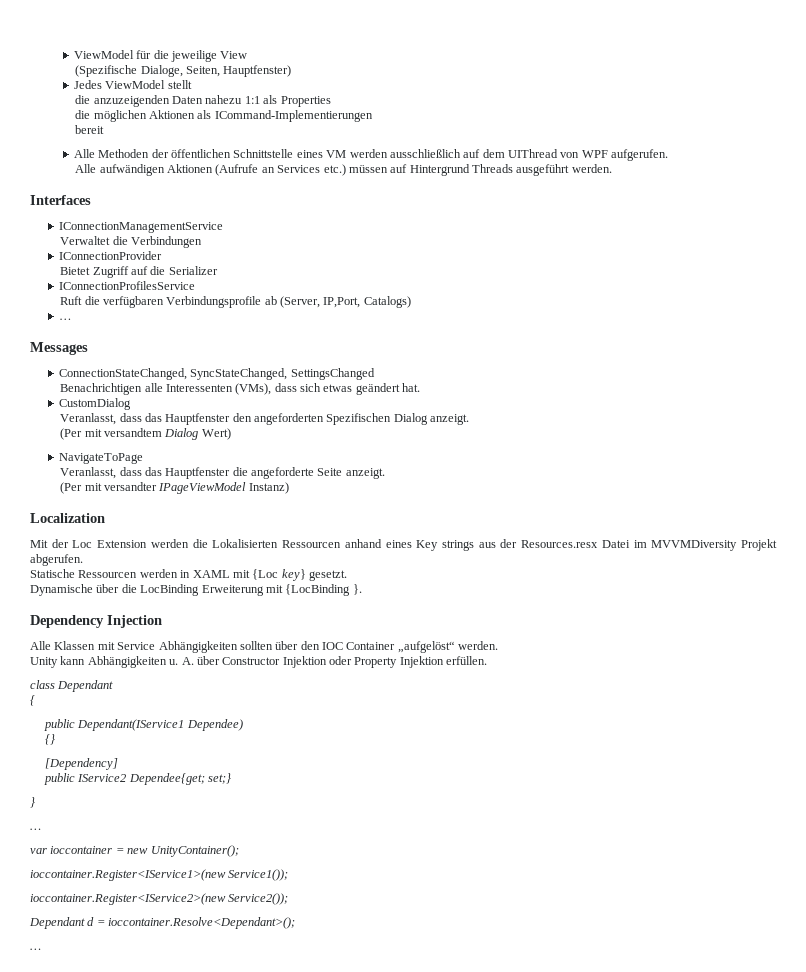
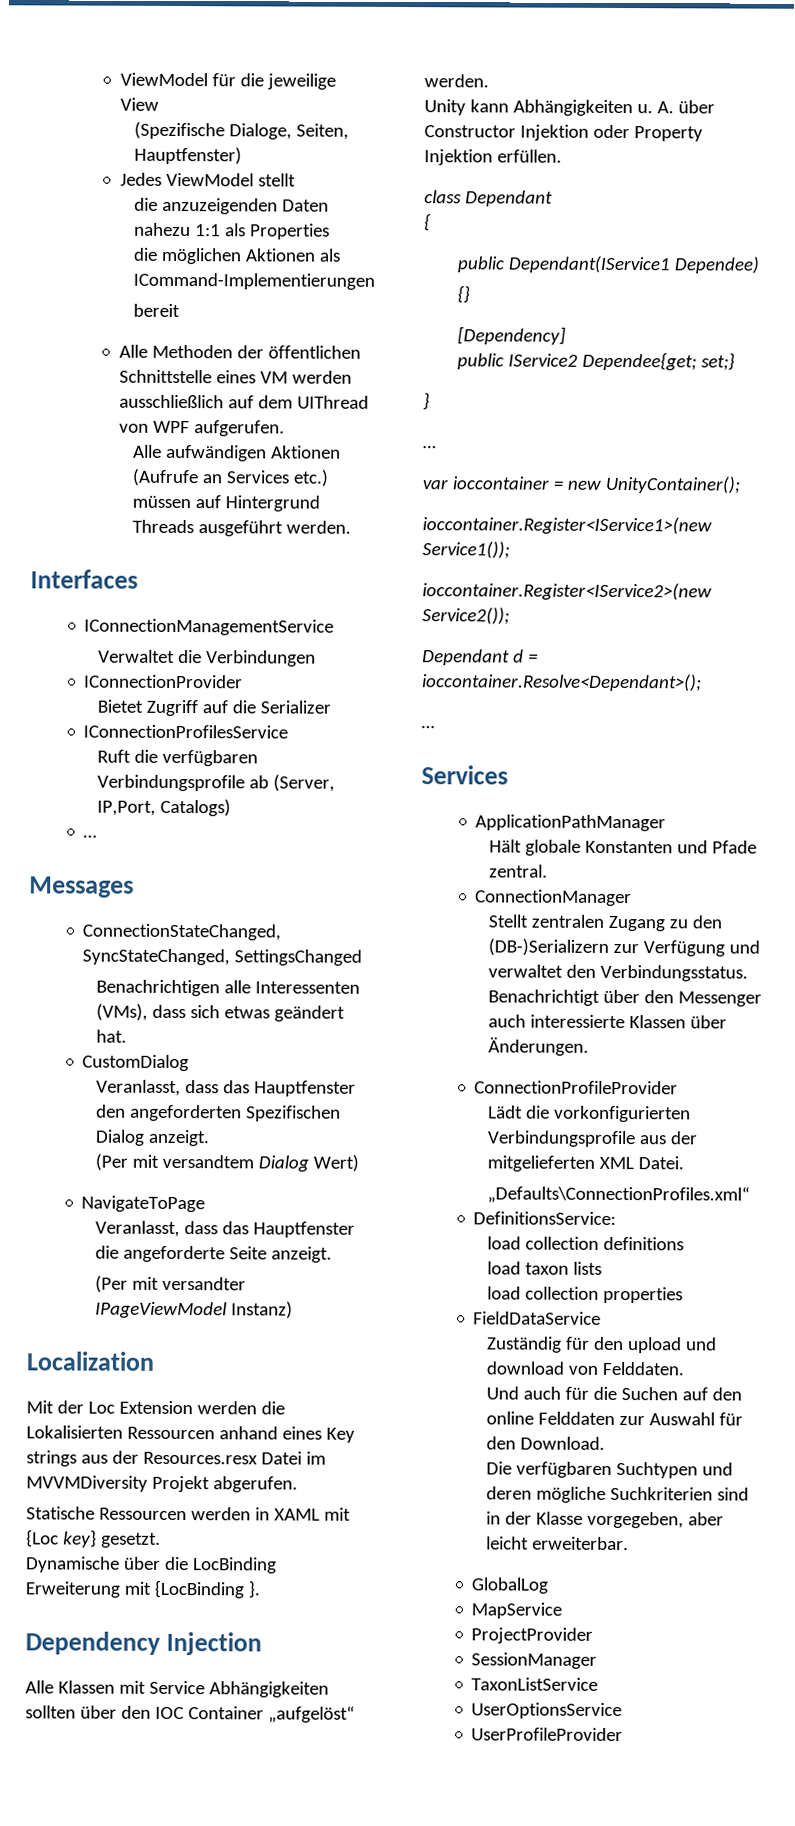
  Dependant d = ioccontainer.Resolve<Dependant>();
  …
+ Services
+ ApplicationPathManager
+ Hält globale Konstanten und Pfade zentral.
+ ConnectionManager
+ Stellt zentralen Zugang zu den (DB-)Serializern zur Verfügung und verwaltet den Verbindungsstatus. Benachrichtigt über den Messenger auch interessierte Klassen über Änderungen.
+ ConnectionProfileProvider
+ Lädt die vorkonfigurierten Verbindungsprofile aus der mitgelieferten XML Datei.
+ „Defaults\ConnectionProfiles.xml“
+ DefinitionsService:
+ load collection definitions
+ load taxon lists
+ load collection properties
+ FieldDataService
+ Zuständig für den upload und download von Felddaten.
+ Und auch für die Suchen auf den online Felddaten zur Auswahl für den Download.
+ Die verfügbaren Suchtypen und deren mögliche Suchkriterien sind in der Klasse vorgegeben, aber leicht erweiterbar.
+ GlobalLog
+ MapService
+ ProjectProvider
+ SessionManager
+ TaxonListService
+ UserOptionsService
+ UserProfileProvider

